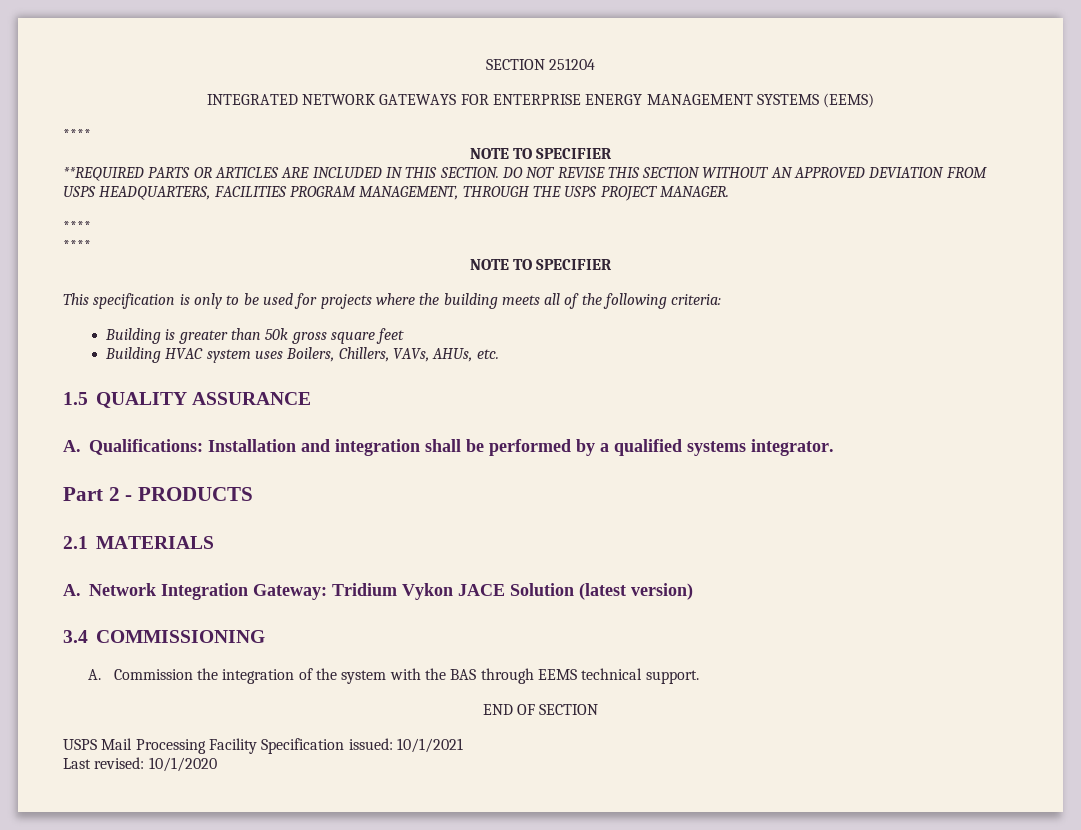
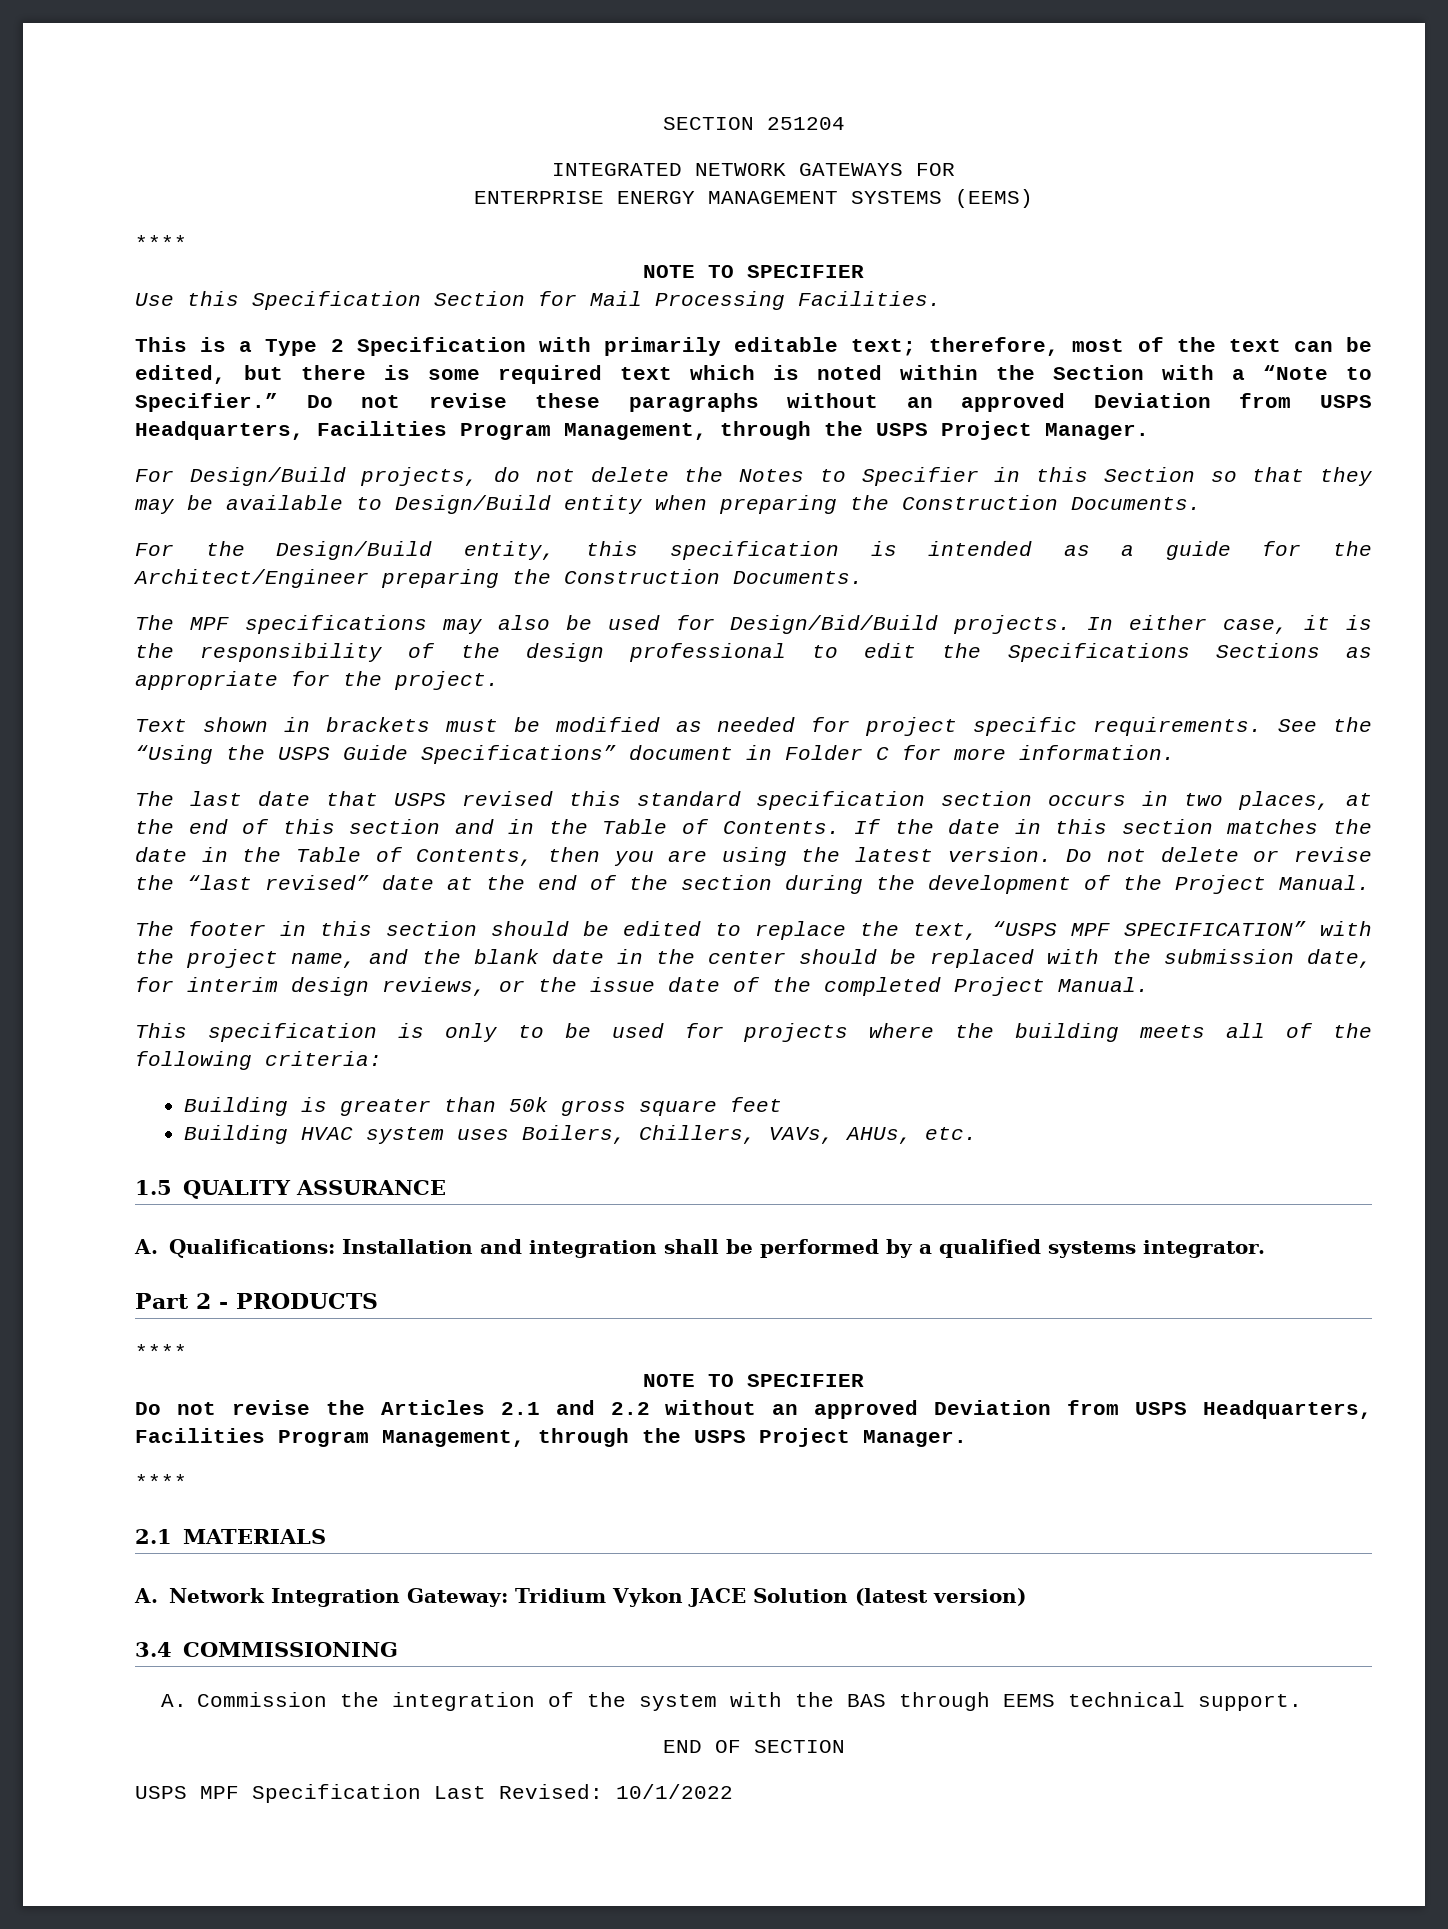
- INTEGRATED NETWORK GATEWAYS FOR ENTERPRISE ENERGY MANAGEMENT SYSTEMS (EEMS)
+ INTEGRATED NETWORK GATEWAYS FOR
+ ENTERPRISE ENERGY MANAGEMENT SYSTEMS (EEMS)
- **REQUIRED PARTS OR ARTICLES ARE INCLUDED IN THIS SECTION. DO NOT REVISE THIS SECTION WITHOUT AN APPROVED DEVIATION FROM USPS HEADQUARTERS, FACILITIES PROGRAM MANAGEMENT, THROUGH THE USPS PROJECT MANAGER.
- ****
- ****
- NOTE TO SPECIFIER
+ Use this Specification Section for Mail Processing Facilities.
+ This is a Type 2 Specification with primarily editable text; therefore, most of the text can be edited, but there is some required text which is noted within the Section with a “Note to Specifier.” Do not revise these paragraphs without an approved Deviation from USPS Headquarters, Facilities Program Management, through the USPS Project Manager.
+ For Design/Build projects, do not delete the Notes to Specifier in this Section so that they may be available to Design/Build entity when preparing the Construction Documents.
+ For the Design/Build entity, this specification is intended as a guide for the Architect/Engineer preparing the Construction Documents.
+ The MPF specifications may also be used for Design/Bid/Build projects. In either case, it is the responsibility of the design professional to edit the Specifications Sections as appropriate for the project.
+ Text shown in brackets must be modified as needed for project specific requirements. See the “Using the USPS Guide Specifications” document in Folder C for more information.
+ The last date that USPS revised this standard specification section occurs in two places, at the end of this section and in the Table of Contents. If the date in this section matches the date in the Table of Contents, then you are using the latest version. Do not delete or revise the “last revised” date at the end of the section during the development of the Project Manual.
+ The footer in this section should be edited to replace the text, “USPS MPF SPECIFICATION” with the project name, and the blank date in the center should be replaced with the submission date, for interim design reviews, or the issue date of the completed Project Manual.
  Part 2 - PRODUCTS
+ ****
+ NOTE TO SPECIFIER
+ Do not revise the Articles 2.1 and 2.2 without an approved Deviation from USPS Headquarters, Facilities Program Management, through the USPS Project Manager.
+ ****
- USPS Mail Processing Facility Specification issued: 10/1/2021
- Last revised: 10/1/2020
+ USPS MPF Specification Last Revised: 10/1/2022

